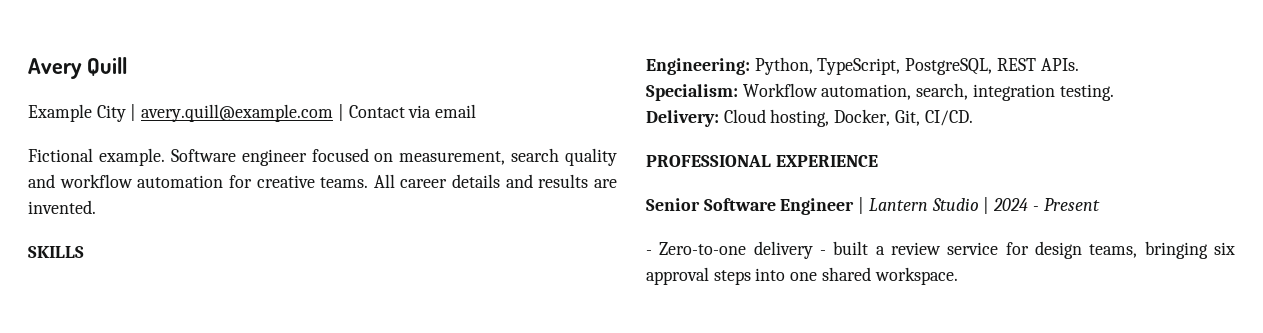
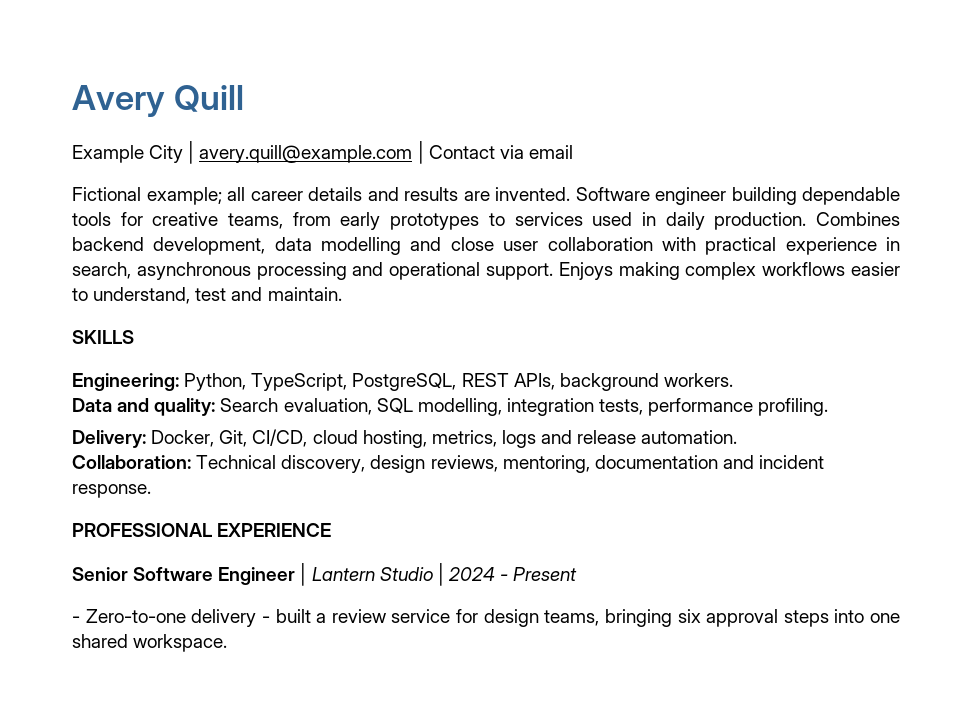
- Fictional example. Software engineer focused on measurement, search quality and workflow automation for creative teams. All career details and results are invented.
+ Fictional example; all career details and results are invented. Software engineer building dependable tools for creative teams, from early prototypes to services used in daily production. Combines backend development, data modelling and close user collaboration with practical experience in search, asynchronous processing and operational support. Enjoys making complex workflows easier to understand, test and maintain.
- Engineering: Python, TypeScript, PostgreSQL, REST APIs.
- Specialism: Workflow automation, search, integration testing.
- Delivery: Cloud hosting, Docker, Git, CI/CD.
+ Engineering: Python, TypeScript, PostgreSQL, REST APIs, background workers.
+ Data and quality: Search evaluation, SQL modelling, integration tests, performance profiling.
+ Delivery: Docker, Git, CI/CD, cloud hosting, metrics, logs and release automation.
+ Collaboration: Technical discovery, design reviews, mentoring, documentation and incident response.

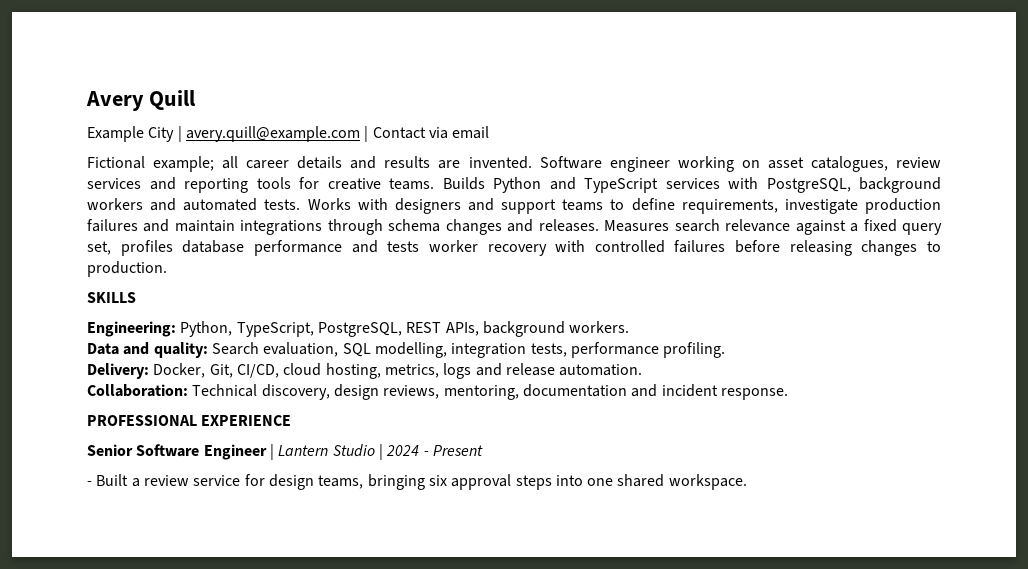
- Software engineer building dependable tools for creative teams, from early prototypes to services used in daily production. Combines backend development, data modelling and close user collaboration with practical experience in search, asynchronous processing and operational support. Enjoys making complex workflows easier to understand, test and maintain.
+ Software engineer working on asset catalogues, review services and reporting tools for creative teams. Builds Python and TypeScript services with PostgreSQL, background workers and automated tests. Works with designers and support teams to define requirements, investigate production failures and maintain integrations through schema changes and releases. Measures search relevance against a fixed query set, profiles database performance and tests worker recovery with controlled failures before releasing changes to production.
- - Zero-to-one delivery - built a review service for design teams, bringing six approval steps into one shared workspace.
+ - Built a review service for design teams, bringing six approval steps into one shared workspace.

